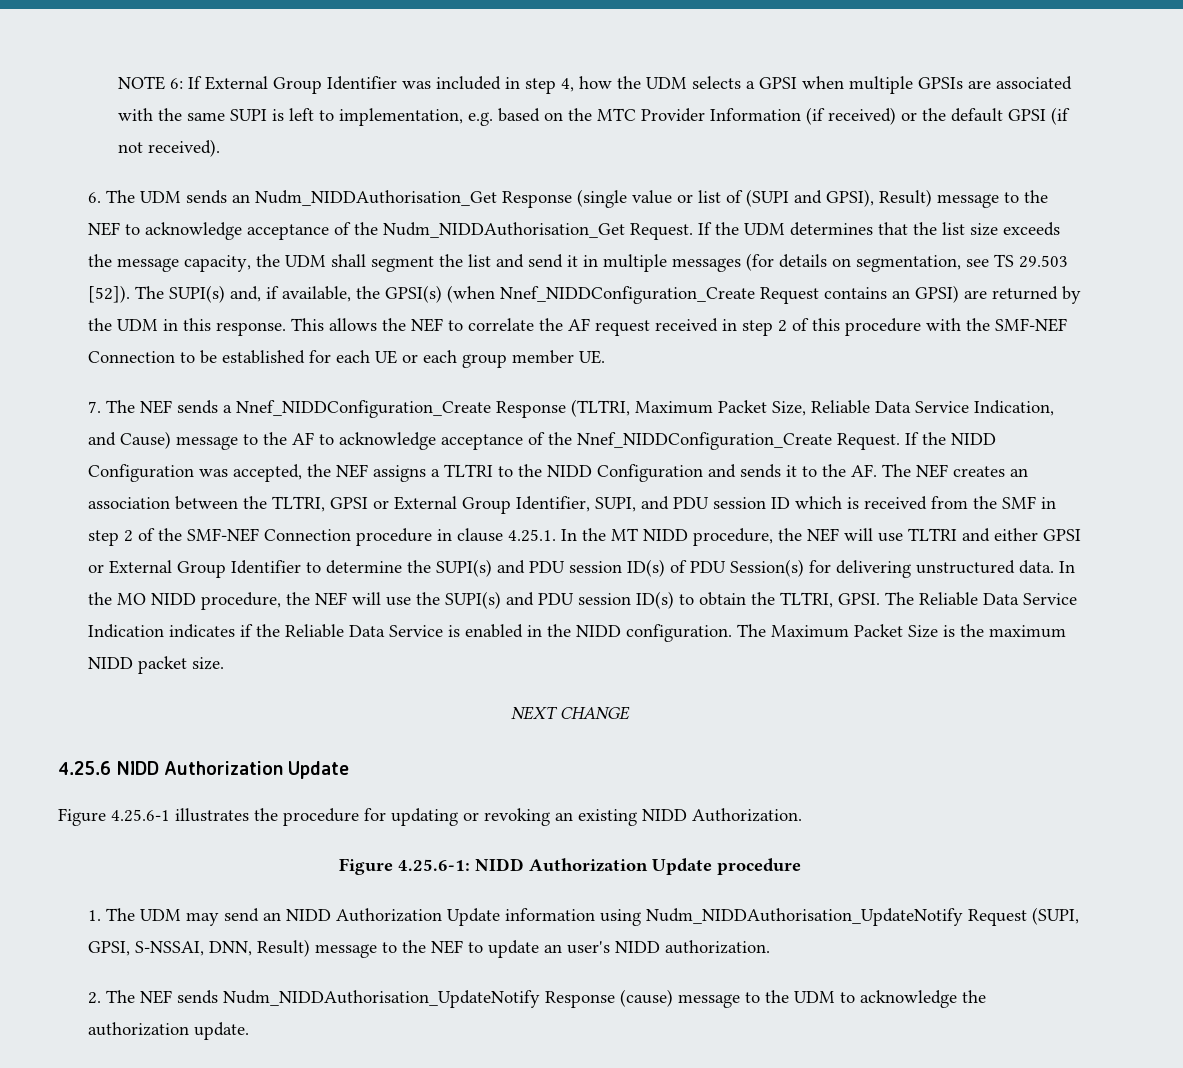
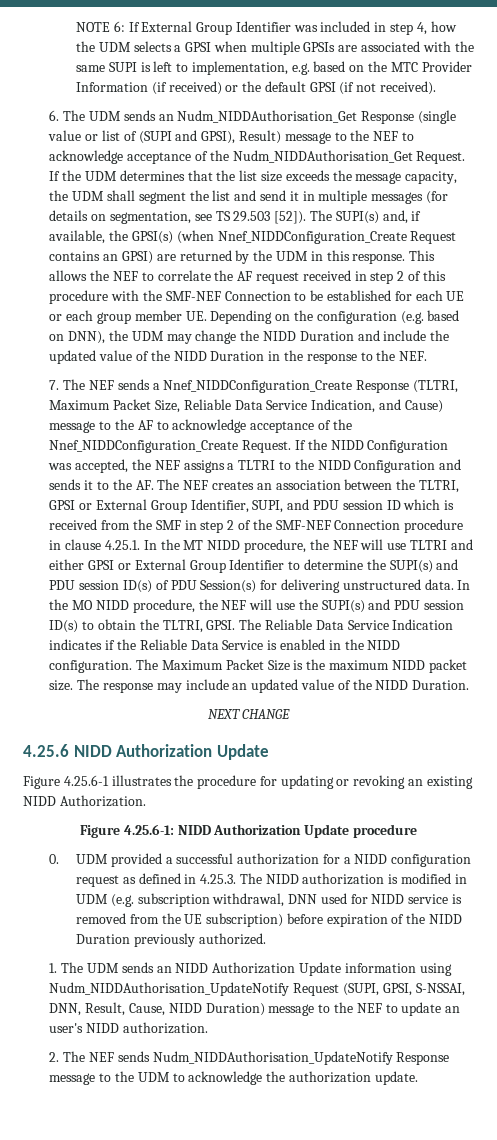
- This allows the NEF to correlate the AF request received in step 2 of this procedure with the SMF-NEF Connection to be established for each UE or each group member UE.
+ This allows the NEF to correlate the AF request received in step 2 of this procedure with the SMF-NEF Connection to be established for each UE or each group member UE. Depending on the configuration (e.g. based on DNN), the UDM may change the NIDD Duration and include the updated value of the NIDD Duration in the response to the NEF.
+ The response may include an updated value of the NIDD Duration.
+ 0. UDM provided a successful authorization for a NIDD configuration request as defined in 4.25.3. The NIDD authorization is modified in UDM (e.g. subscription withdrawal, DNN used for NIDD service is removed from the UE subscription) before expiration of the NIDD Duration previously authorized.
- 1. The UDM may send an NIDD Authorization Update information using Nudm_NIDDAuthorisation_UpdateNotify Request (SUPI, GPSI, S-NSSAI, DNN, Result) message to the NEF to update an user's NIDD authorization.
+ 1. The UDM sends an NIDD Authorization Update information using Nudm_NIDDAuthorisation_UpdateNotify Request (SUPI, GPSI, S-NSSAI, DNN, Result, Cause, NIDD Duration) message to the NEF to update an user's NIDD authorization.
- 2. The NEF sends Nudm_NIDDAuthorisation_UpdateNotify Response (cause) message to the UDM to acknowledge the authorization update.
+ 2. The NEF sends Nudm_NIDDAuthorisation_UpdateNotify Response message to the UDM to acknowledge the authorization update.

